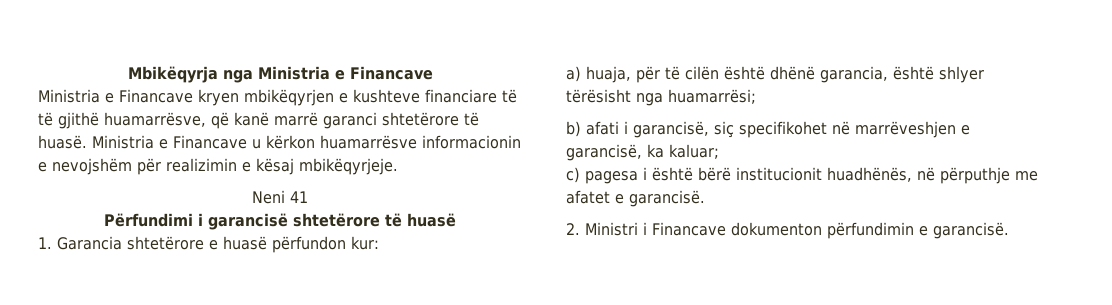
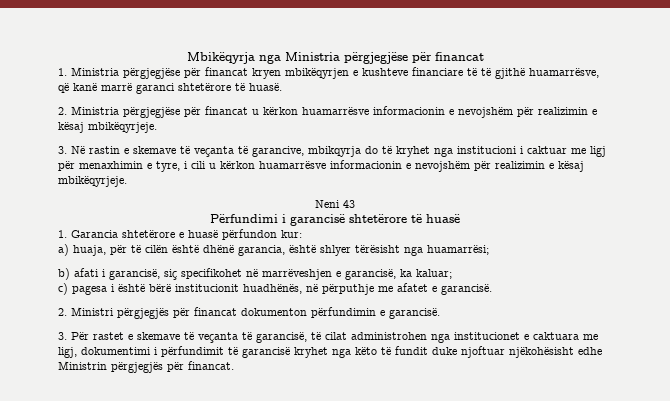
- Mbikëqyrja nga Ministria e Financave
- Ministria e Financave kryen mbikëqyrjen e kushteve financiare të të gjithë huamarrësve, që kanë marrë garanci shtetërore të huasë. Ministria e Financave u kërkon huamarrësve informacionin e nevojshëm për realizimin e kësaj mbikëqyrjeje.
+ Mbikëqyrja nga Ministria përgjegjëse për financat
+ 1. Ministria përgjegjëse për financat kryen mbikëqyrjen e kushteve financiare të të gjithë huamarrësve, që kanë marrë garanci shtetërore të huasë.
+ 2. Ministria përgjegjëse për financat u kërkon huamarrësve informacionin e nevojshëm për realizimin e kësaj mbikëqyrjeje.
+ 3. Në rastin e skemave të veçanta të garancive, mbikqyrja do të kryhet nga institucioni i caktuar me ligj për menaxhimin e tyre, i cili u kërkon huamarrësve informacionin e nevojshëm për realizimin e kësaj mbikëqyrjeje.
- Neni 41
+ Neni 43
- 2. Ministri i Financave dokumenton përfundimin e garancisë.
+ 2. Ministri përgjegjës për financat dokumenton përfundimin e garancisë.
+ 3. Për rastet e skemave të veçanta të garancisë, të cilat administrohen nga institucionet e caktuara me ligj, dokumentimi i përfundimit të garancisë kryhet nga këto të fundit duke njoftuar njëkohësisht edhe Ministrin përgjegjës për financat.

